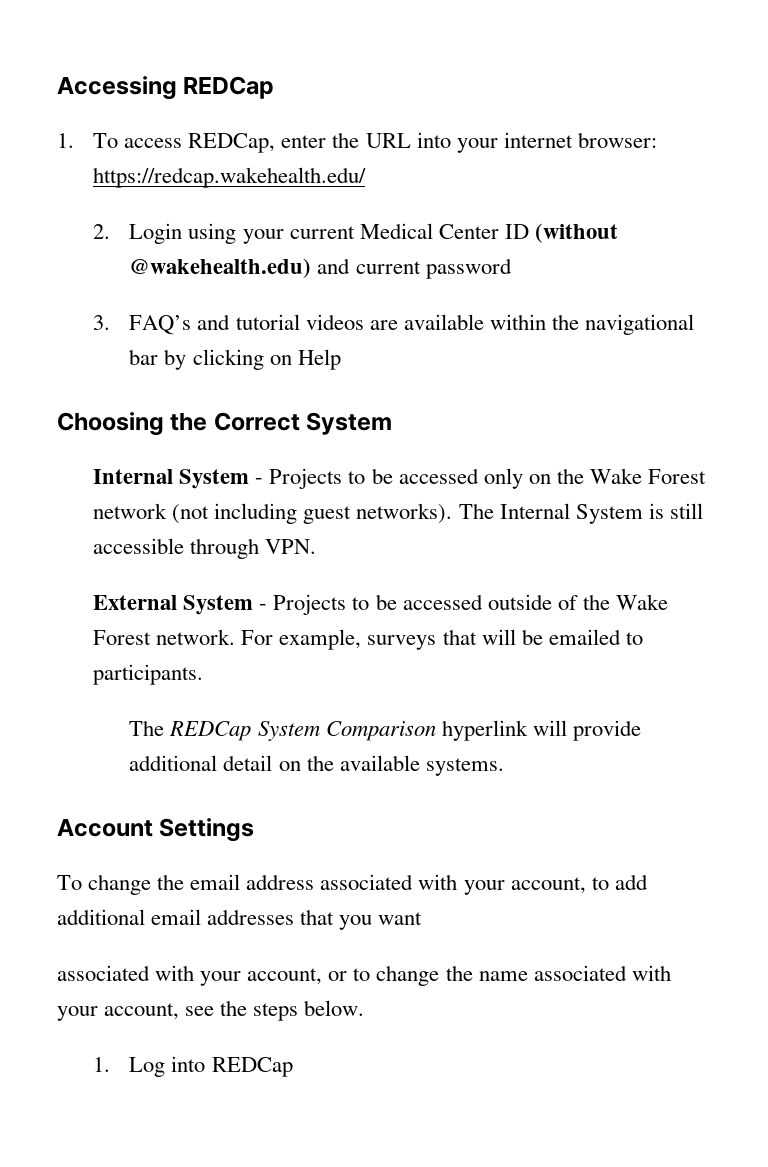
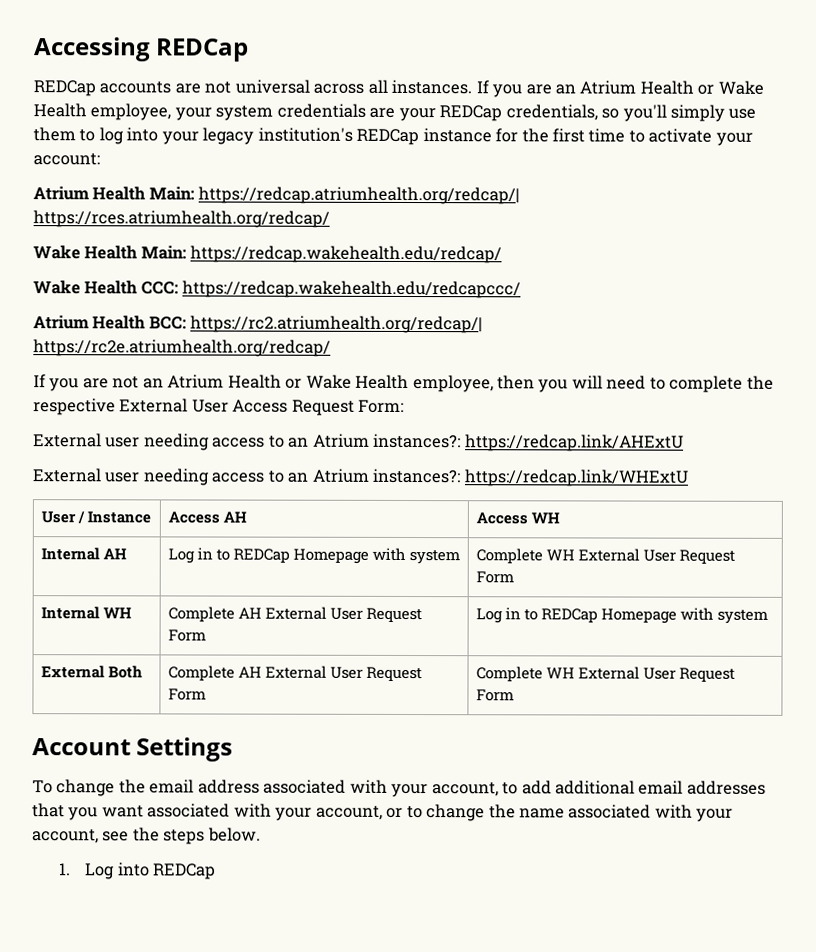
- 1. To access REDCap, enter the URL into your internet browser: https://redcap.wakehealth.edu/
- 2. Login using your current Medical Center ID (without @wakehealth.edu) and current password
- 3. FAQ’s and tutorial videos are available within the navigational bar by clicking on Help
- Choosing the Correct System
- Internal System - Projects to be accessed only on the Wake Forest network (not including guest networks). The Internal System is still accessible through VPN.
- External System - Projects to be accessed outside of the Wake Forest network. For example, surveys that will be emailed to participants.
- The REDCap System Comparison hyperlink will provide additional detail on the available systems.
+ REDCap accounts are not universal across all instances. If you are an Atrium Health or Wake Health employee, your system credentials are your REDCap credentials, so you'll simply use them to log into your legacy institution's REDCap instance for the first time to activate your account:
+ Atrium Health Main: https://redcap.atriumhealth.org/redcap/| https://rces.atriumhealth.org/redcap/
+ Wake Health Main: https://redcap.wakehealth.edu/redcap/
+ Wake Health CCC: https://redcap.wakehealth.edu/redcapccc/
+ Atrium Health BCC: https://rc2.atriumhealth.org/redcap/| https://rc2e.atriumhealth.org/redcap/
+ If you are not an Atrium Health or Wake Health employee, then you will need to complete the respective External User Access Request Form:
+ External user needing access to an Atrium instances?: https://redcap.link/AHExtU
+ External user needing access to an Atrium instances?: https://redcap.link/WHExtU
+ User / Instance | Access AH | Access WH
+ Internal AH | Log in to REDCap Homepage with system | Complete WH External User Request Form
+ Internal WH | Complete AH External User Request Form | Log in to REDCap Homepage with system
+ External Both | Complete AH External User Request Form | Complete WH External User Request Form
- To change the email address associated with your account, to add additional email addresses that you want
- associated with your account, or to change the name associated with your account, see the steps below.
+ To change the email address associated with your account, to add additional email addresses that you want associated with your account, or to change the name associated with your account, see the steps below.

